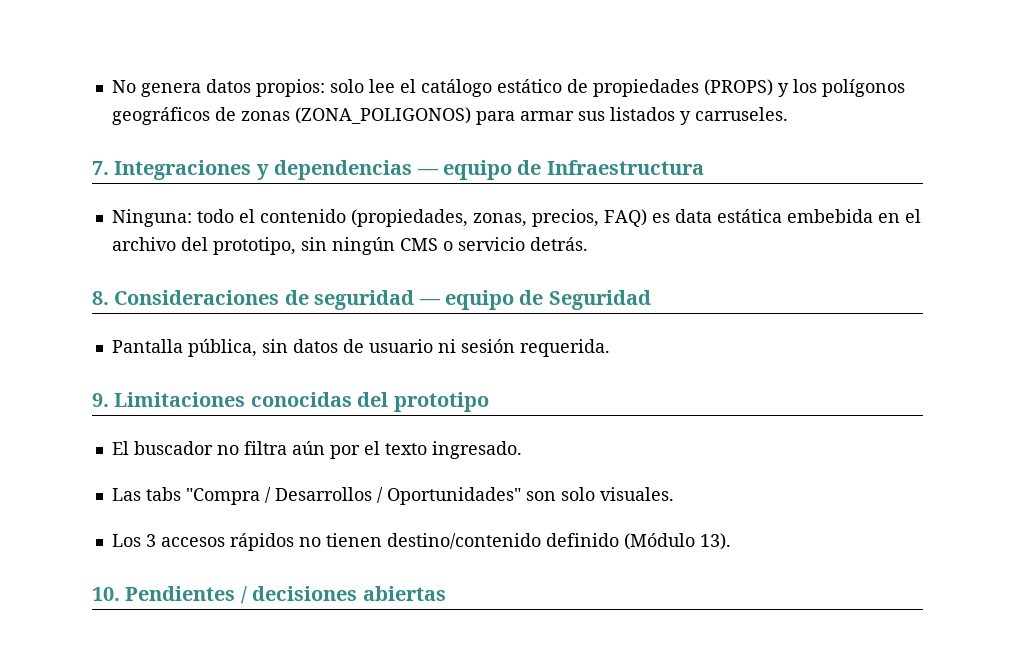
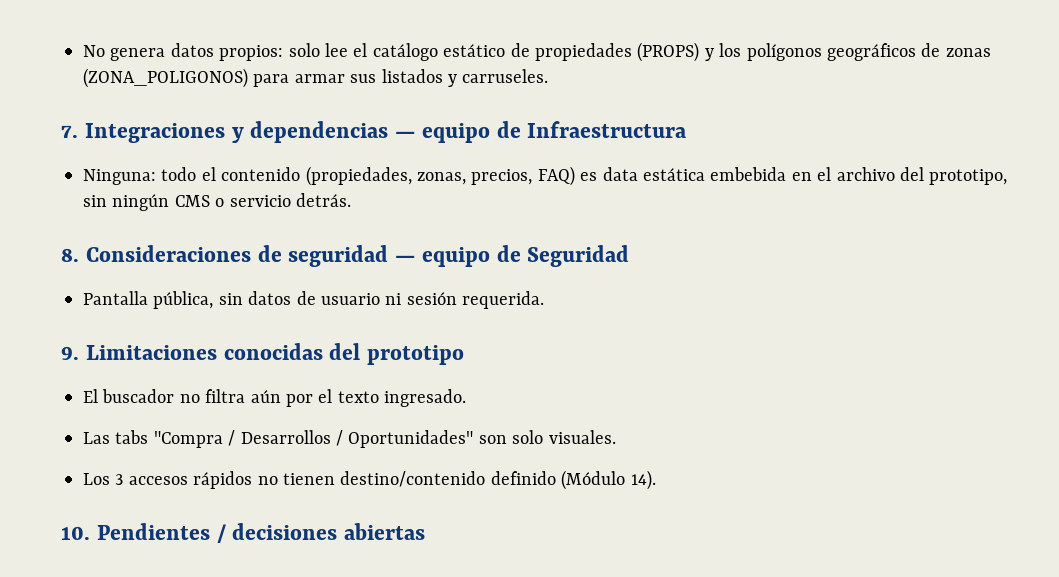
- Los 3 accesos rápidos no tienen destino/contenido definido (Módulo 13).
+ Los 3 accesos rápidos no tienen destino/contenido definido (Módulo 14).

